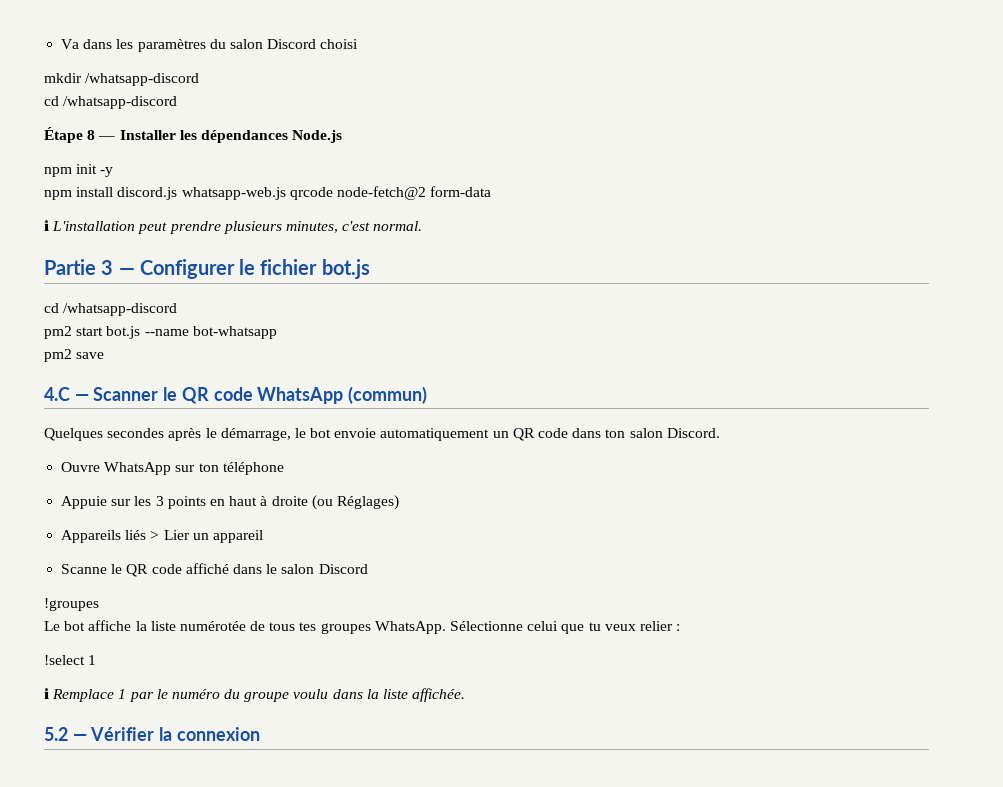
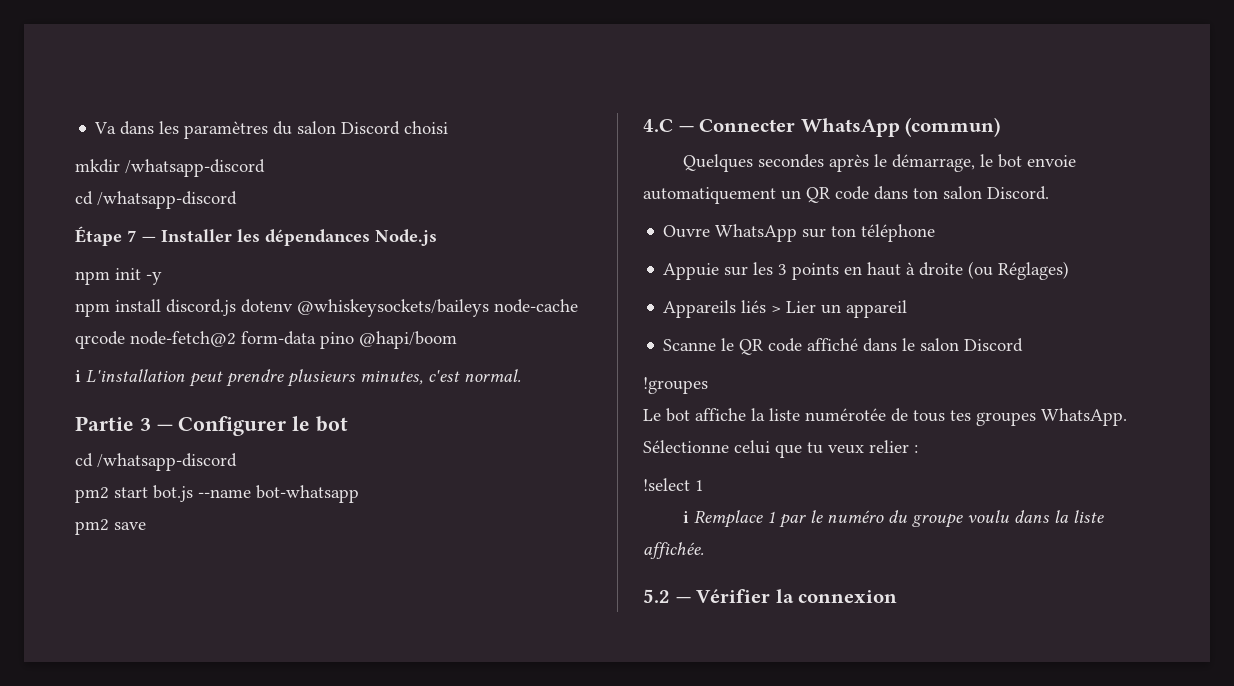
- Étape 8 — Installer les dépendances Node.js
+ Étape 7 — Installer les dépendances Node.js
- npm install discord.js whatsapp-web.js qrcode node-fetch@2 form-data
+ npm install discord.js dotenv @whiskeysockets/baileys node-cache qrcode node-fetch@2 form-data pino @hapi/boom
- Partie 3 — Configurer le fichier bot.js
+ Partie 3 — Configurer le bot
- 4.C — Scanner le QR code WhatsApp (commun)
+ 4.C — Connecter WhatsApp (commun)

